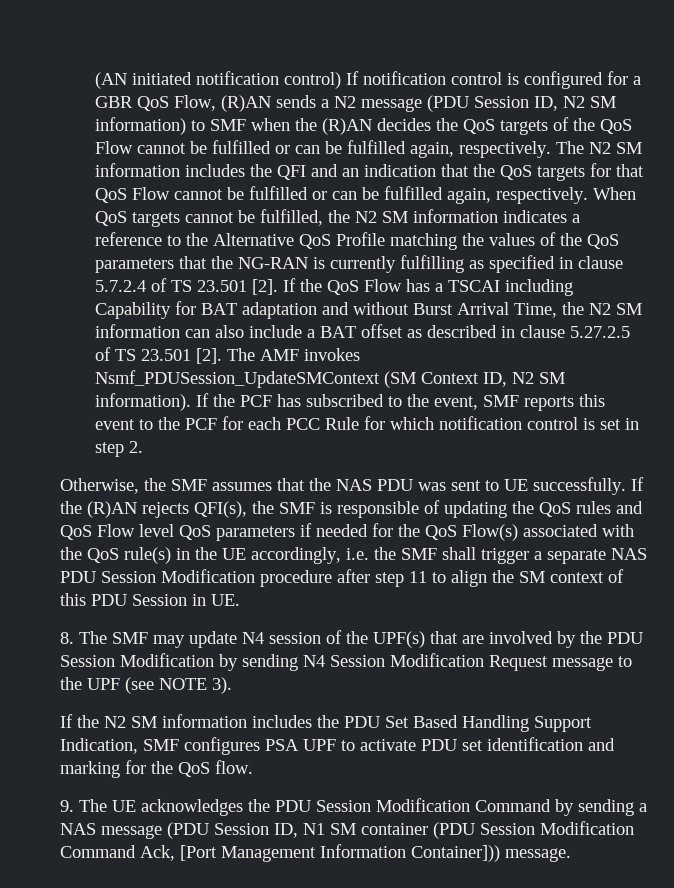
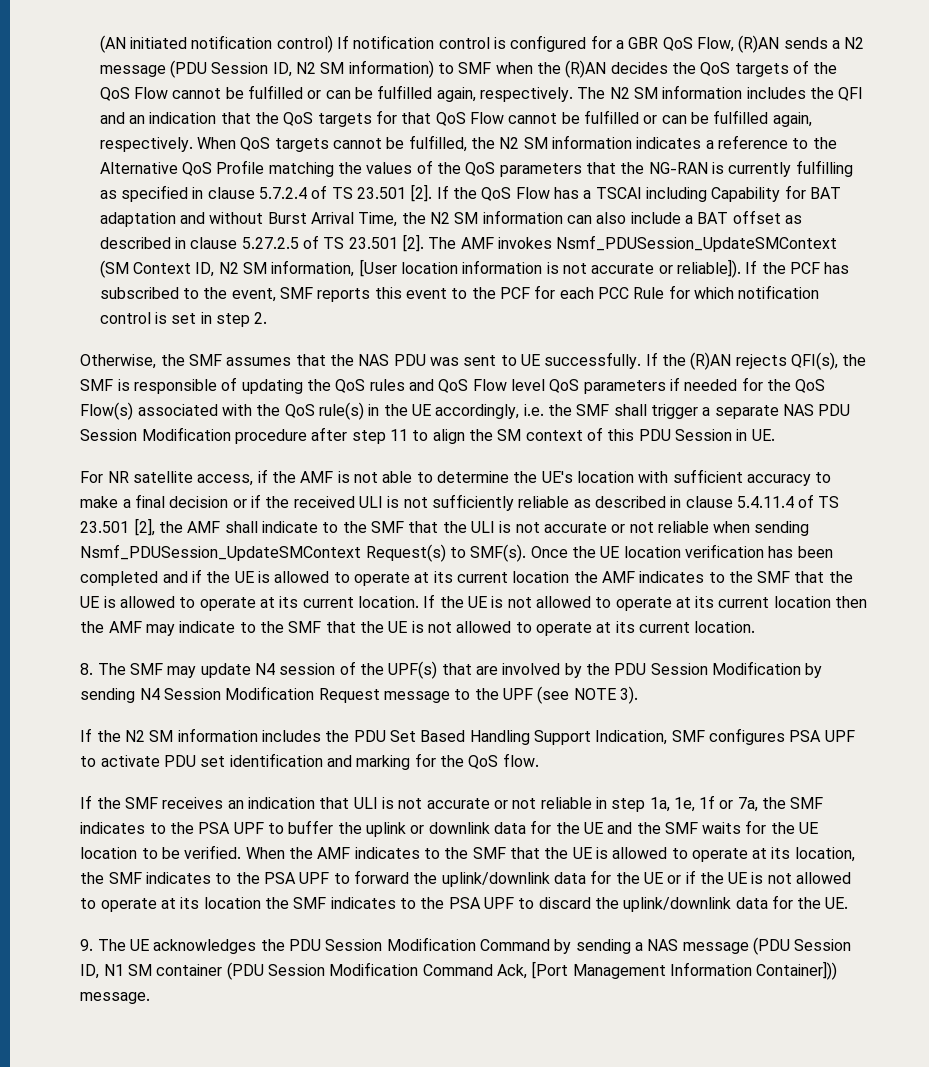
- The AMF invokes Nsmf_PDUSession_UpdateSMContext (SM Context ID, N2 SM information).
+ The AMF invokes Nsmf_PDUSession_UpdateSMContext (SM Context ID, N2 SM information, [User location information is not accurate or reliable]).
+ For NR satellite access, if the AMF is not able to determine the UE's location with sufficient accuracy to make a final decision or if the received ULI is not sufficiently reliable as described in clause 5.4.11.4 of TS 23.501 [2], the AMF shall indicate to the SMF that the ULI is not accurate or not reliable when sending Nsmf_PDUSession_UpdateSMContext Request(s) to SMF(s). Once the UE location verification has been completed and if the UE is allowed to operate at its current location the AMF indicates to the SMF that the UE is allowed to operate at its current location. If the UE is not allowed to operate at its current location then the AMF may indicate to the SMF that the UE is not allowed to operate at its current location.
+ If the SMF receives an indication that ULI is not accurate or not reliable in step 1a, 1e, 1f or 7a, the SMF indicates to the PSA UPF to buffer the uplink or downlink data for the UE and the SMF waits for the UE location to be verified. When the AMF indicates to the SMF that the UE is allowed to operate at its location, the SMF indicates to the PSA UPF to forward the uplink/downlink data for the UE or if the UE is not allowed to operate at its location the SMF indicates to the PSA UPF to discard the uplink/downlink data for the UE.

